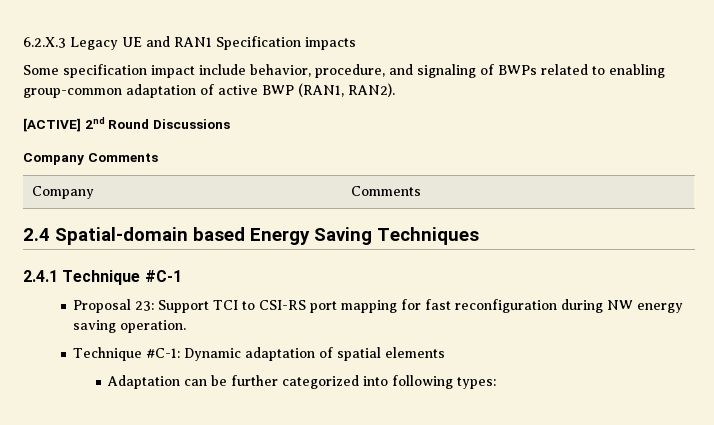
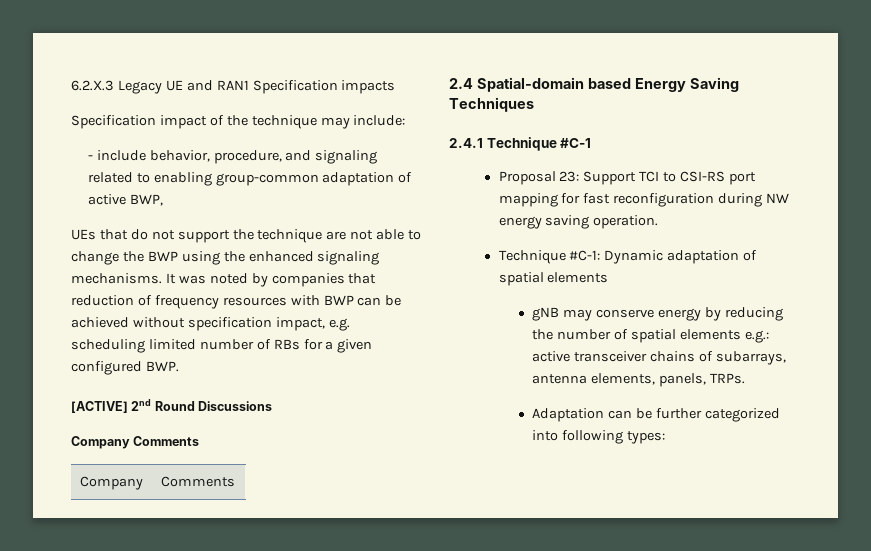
- Some specification impact include behavior, procedure, and signaling of BWPs related to enabling group-common adaptation of active BWP (RAN1, RAN2).
+ Specification impact of the technique may include:
+ - include behavior, procedure, and signaling related to enabling group-common adaptation of active BWP,
+ UEs that do not support the technique are not able to change the BWP using the enhanced signaling mechanisms. It was noted by companies that reduction of frequency resources with BWP can be achieved without specification impact, e.g. scheduling limited number of RBs for a given configured BWP.
+ gNB may conserve energy by reducing the number of spatial elements e.g.: active transceiver chains of subarrays, antenna elements, panels, TRPs.

